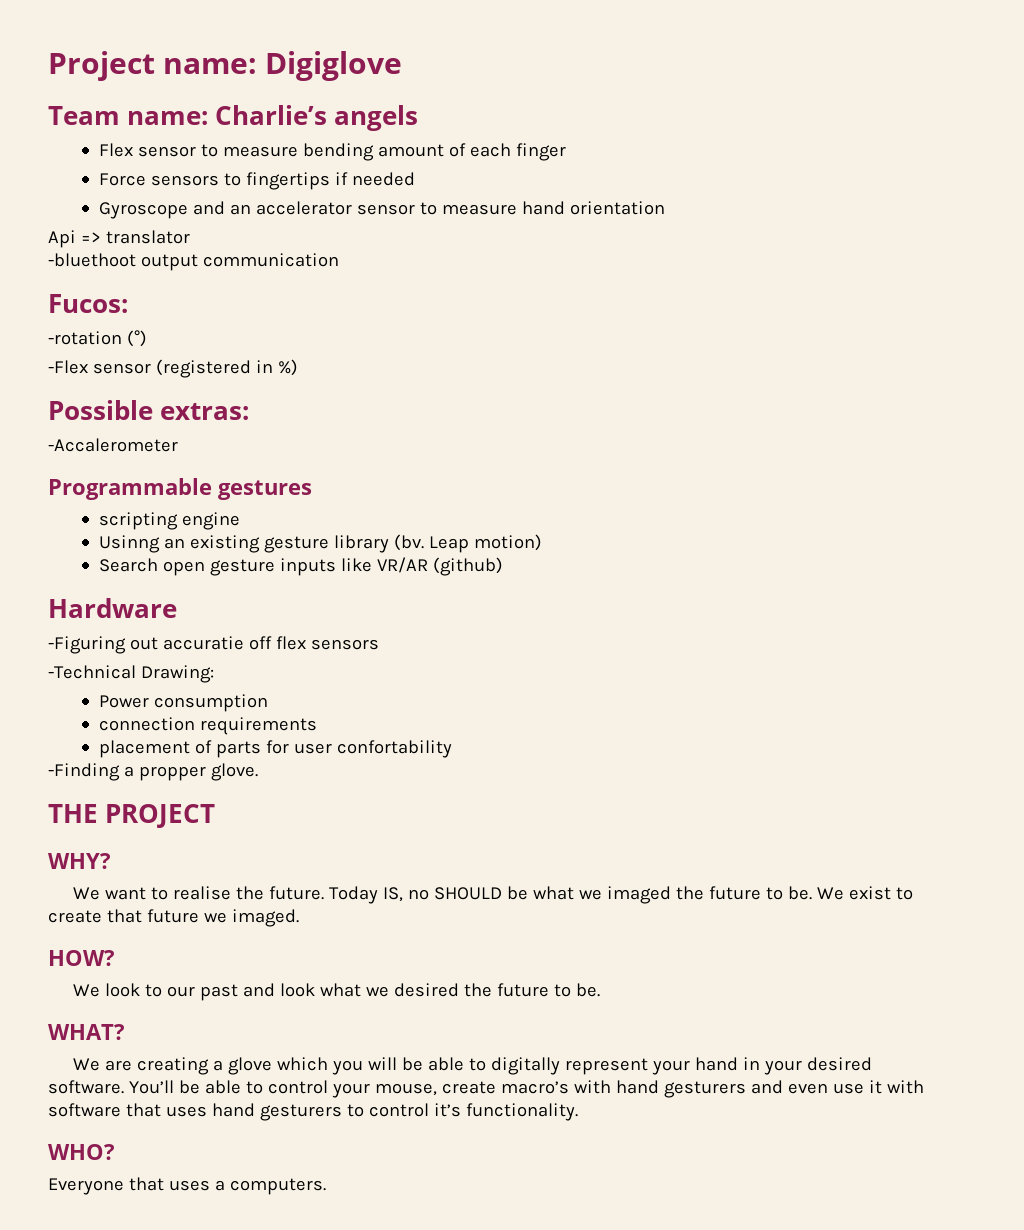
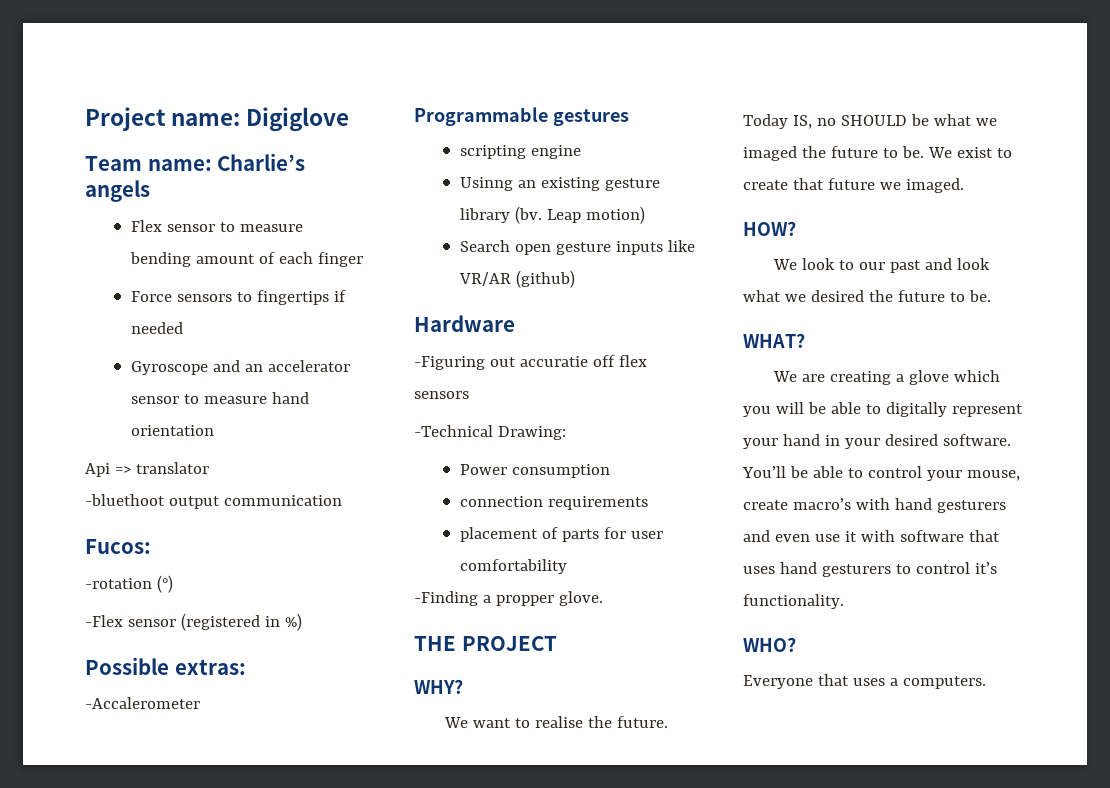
- placement of parts for user confortability
+ placement of parts for user comfortability

